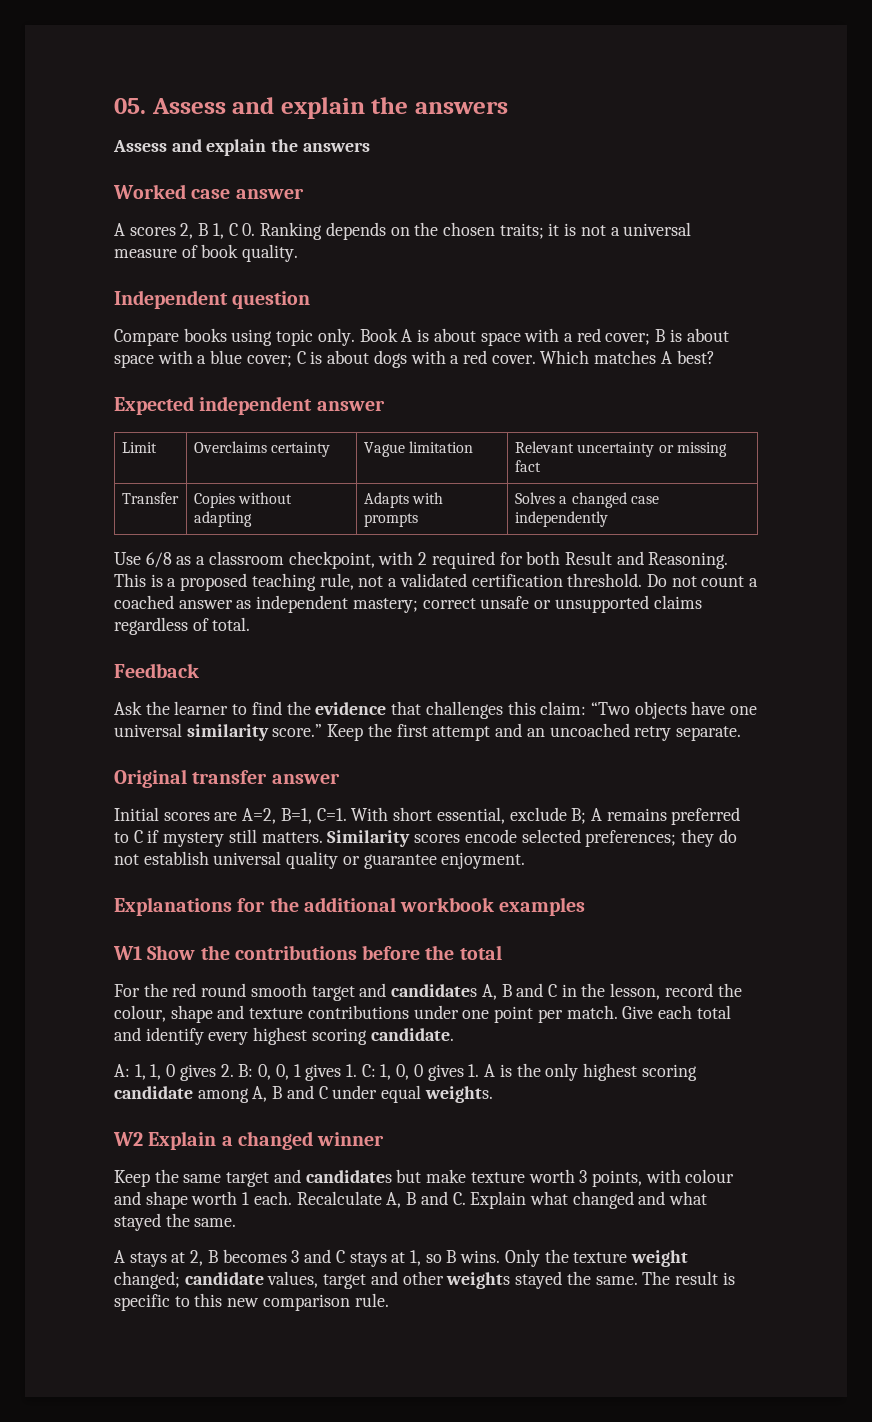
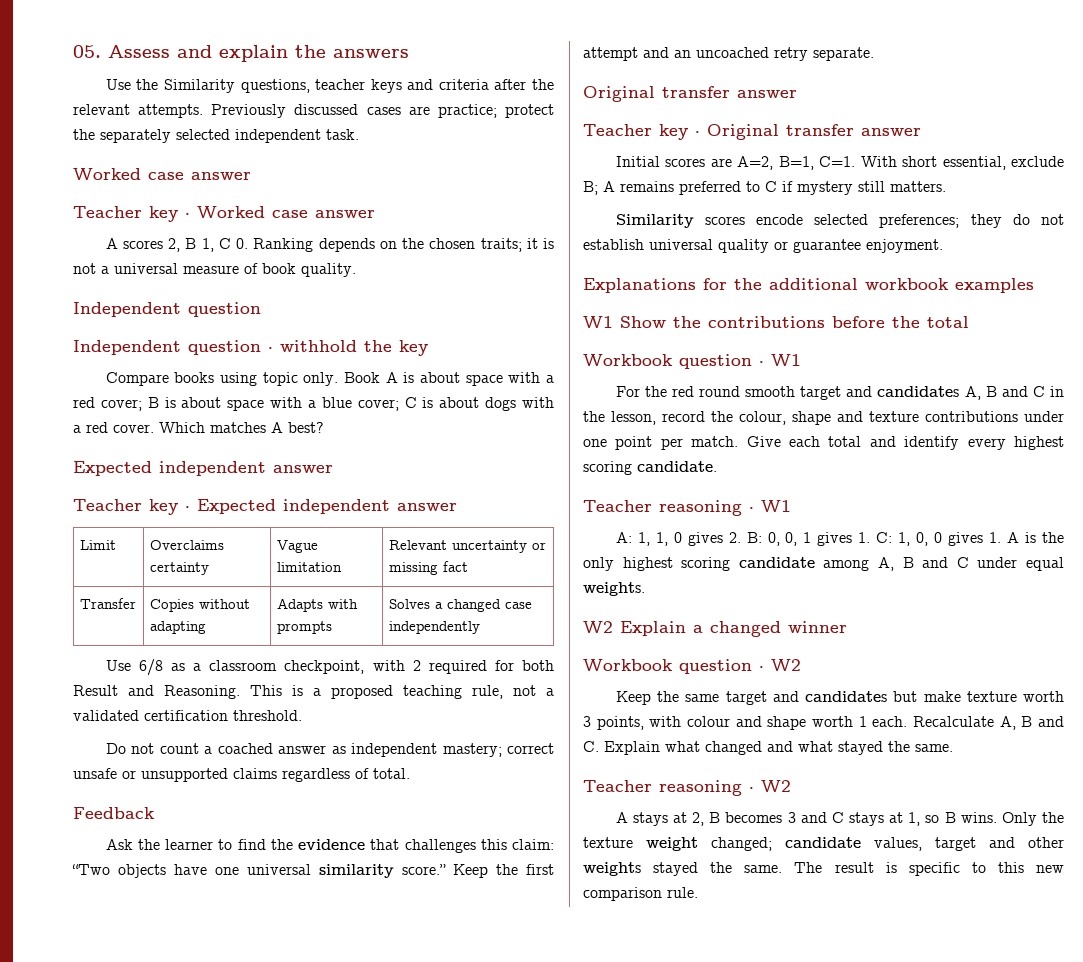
  05. Assess and explain the answers
- Assess and explain the answers
+ Use the Similarity questions, teacher keys and criteria after the relevant attempts. Previously discussed cases are practice; protect the separately selected independent task.
  Worked case answer
+ Teacher key · Worked case answer
+ Independent question · withhold the key
+ Teacher key · Expected independent answer
- This is a proposed teaching rule, not a validated certification threshold. Do not count a coached answer as independent mastery; correct unsafe or unsupported claims regardless of total.
+ This is a proposed teaching rule, not a validated certification threshold.
+ Do not count a coached answer as independent mastery; correct unsafe or unsupported claims regardless of total.
+ Teacher key · Original transfer answer
- Initial scores are A=2, B=1, C=1. With short essential, exclude B; A remains preferred to C if mystery still matters. Similarity scores encode selected preferences; they do not establish universal quality or guarantee enjoyment.
+ Initial scores are A=2, B=1, C=1. With short essential, exclude B; A remains preferred to C if mystery still matters.
+ Similarity scores encode selected preferences; they do not establish universal quality or guarantee enjoyment.
+ Workbook question · W1
+ Teacher reasoning · W1
+ Workbook question · W2
+ Teacher reasoning · W2

